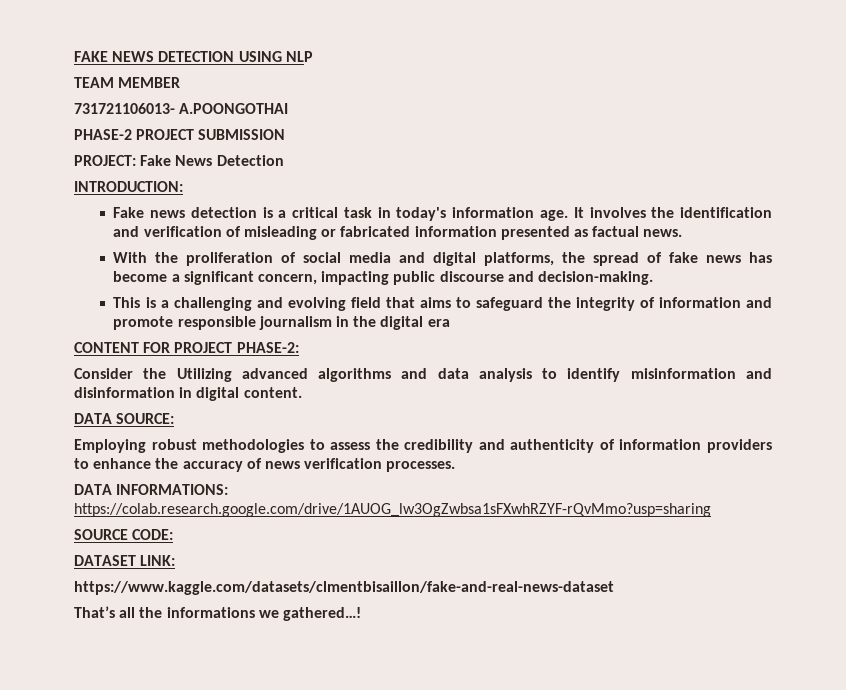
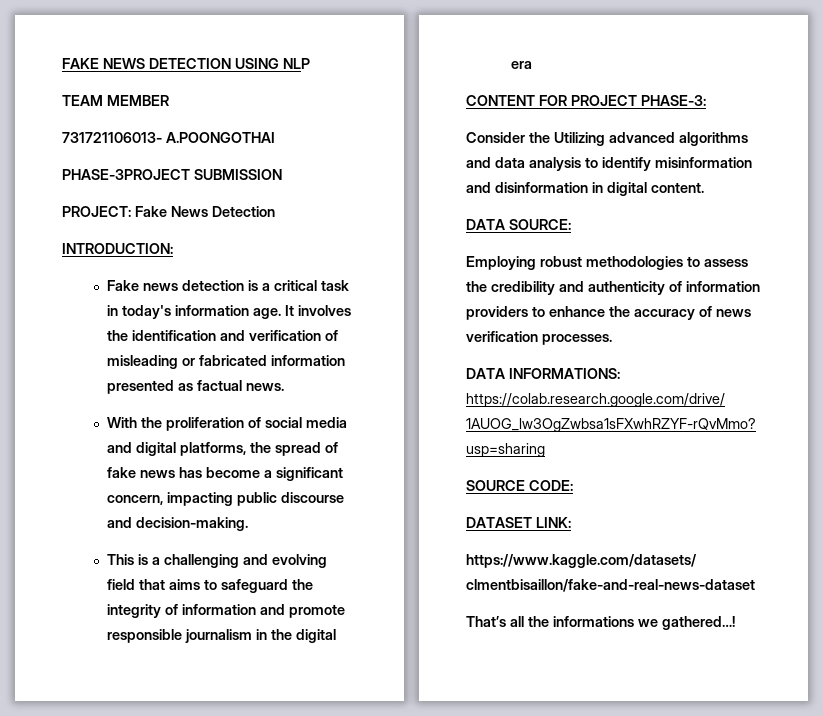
- PHASE-2 PROJECT SUBMISSION
+ PHASE-3PROJECT SUBMISSION
- CONTENT FOR PROJECT PHASE-2:
+ CONTENT FOR PROJECT PHASE-3:

